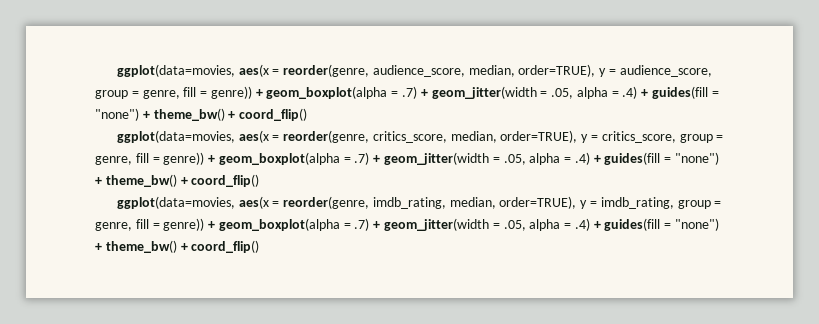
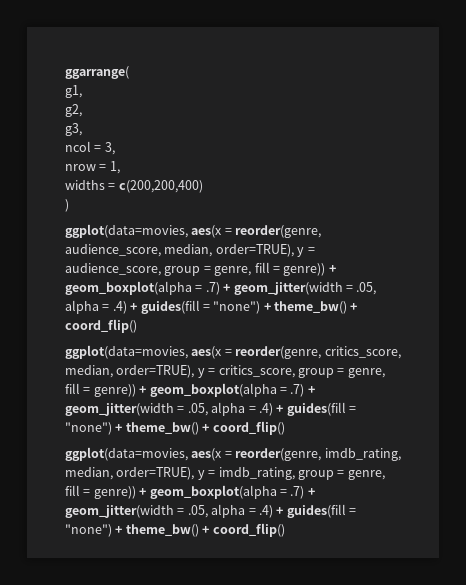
+ ggarrange(
+ g1,
+ g2,
+ g3,
+ ncol = 3,
+ nrow = 1,
+ widths = c(200,200,400)
+ )

